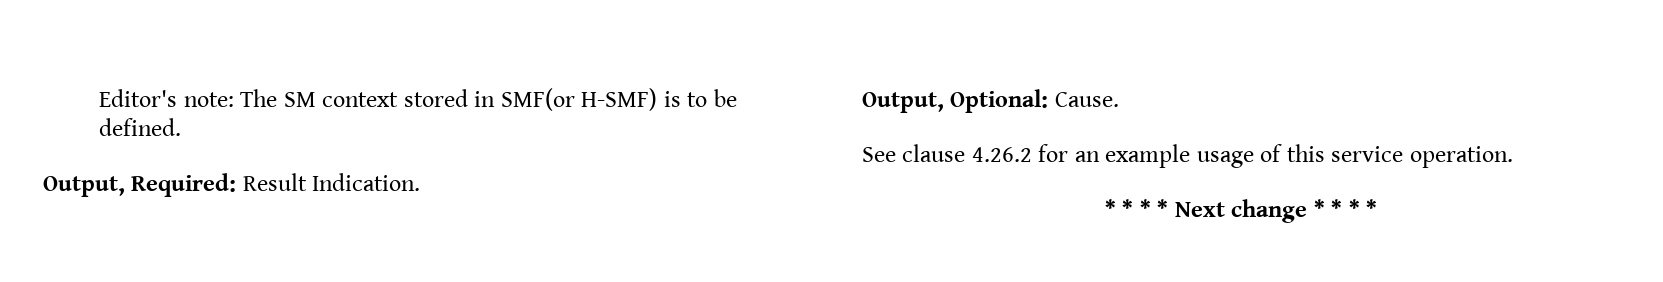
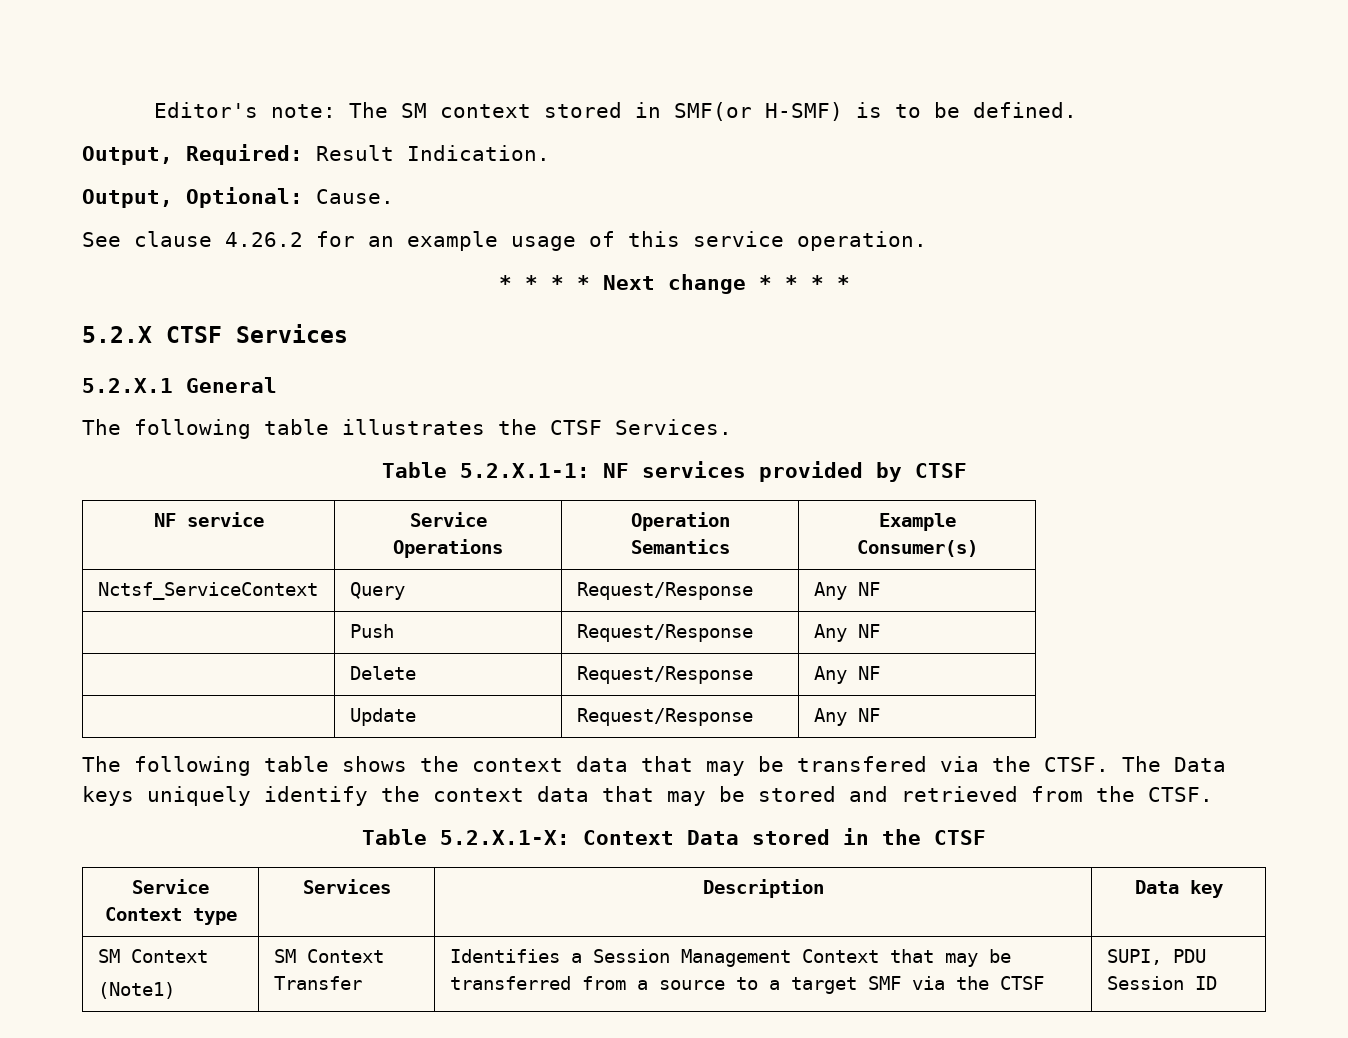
+ 5.2.X CTSF Services
+ 5.2.X.1 General
+ The following table illustrates the CTSF Services.
+ Table 5.2.X.1-1: NF services provided by CTSF
+ NF service | Service Operations | Operation Semantics | Example Consumer(s)
+ Nctsf_ServiceContext | Query | Request/Response | Any NF
+ | Push | Request/Response | Any NF
+ | Delete | Request/Response | Any NF
+ | Update | Request/Response | Any NF
+ The following table shows the context data that may be transfered via the CTSF. The Data keys uniquely identify the context data that may be stored and retrieved from the CTSF.
+ Table 5.2.X.1-X: Context Data stored in the CTSF
+ Service Context type | Services | Description | Data key
+ SM Context
+ (Note1) | SM Context Transfer | Identifies a Session Management Context that may be transferred from a source to a target SMF via the CTSF | SUPI, PDU Session ID

